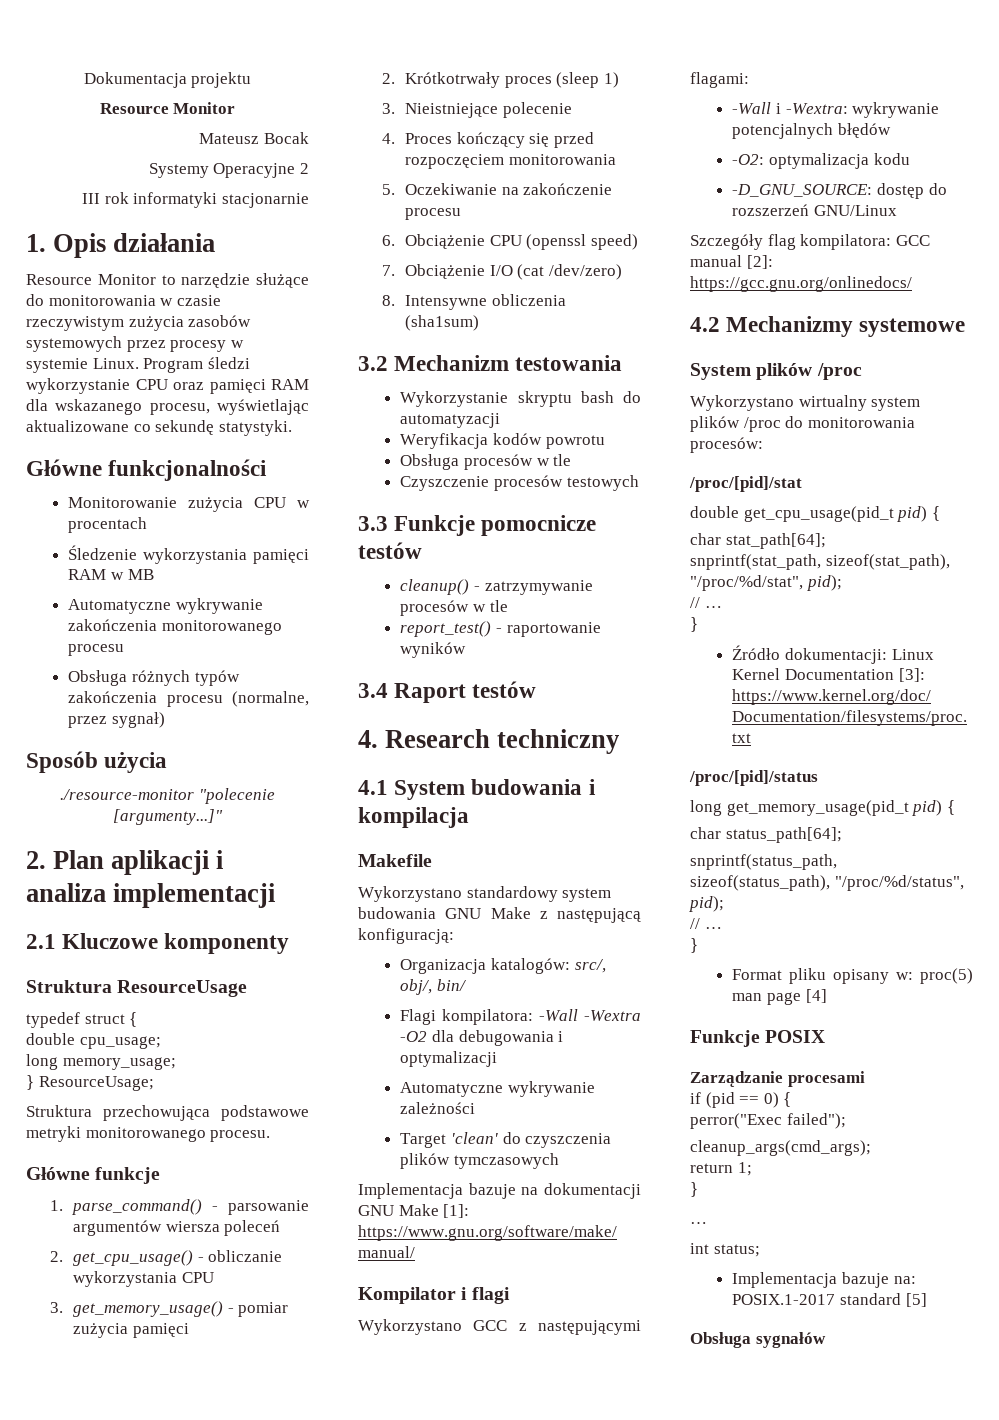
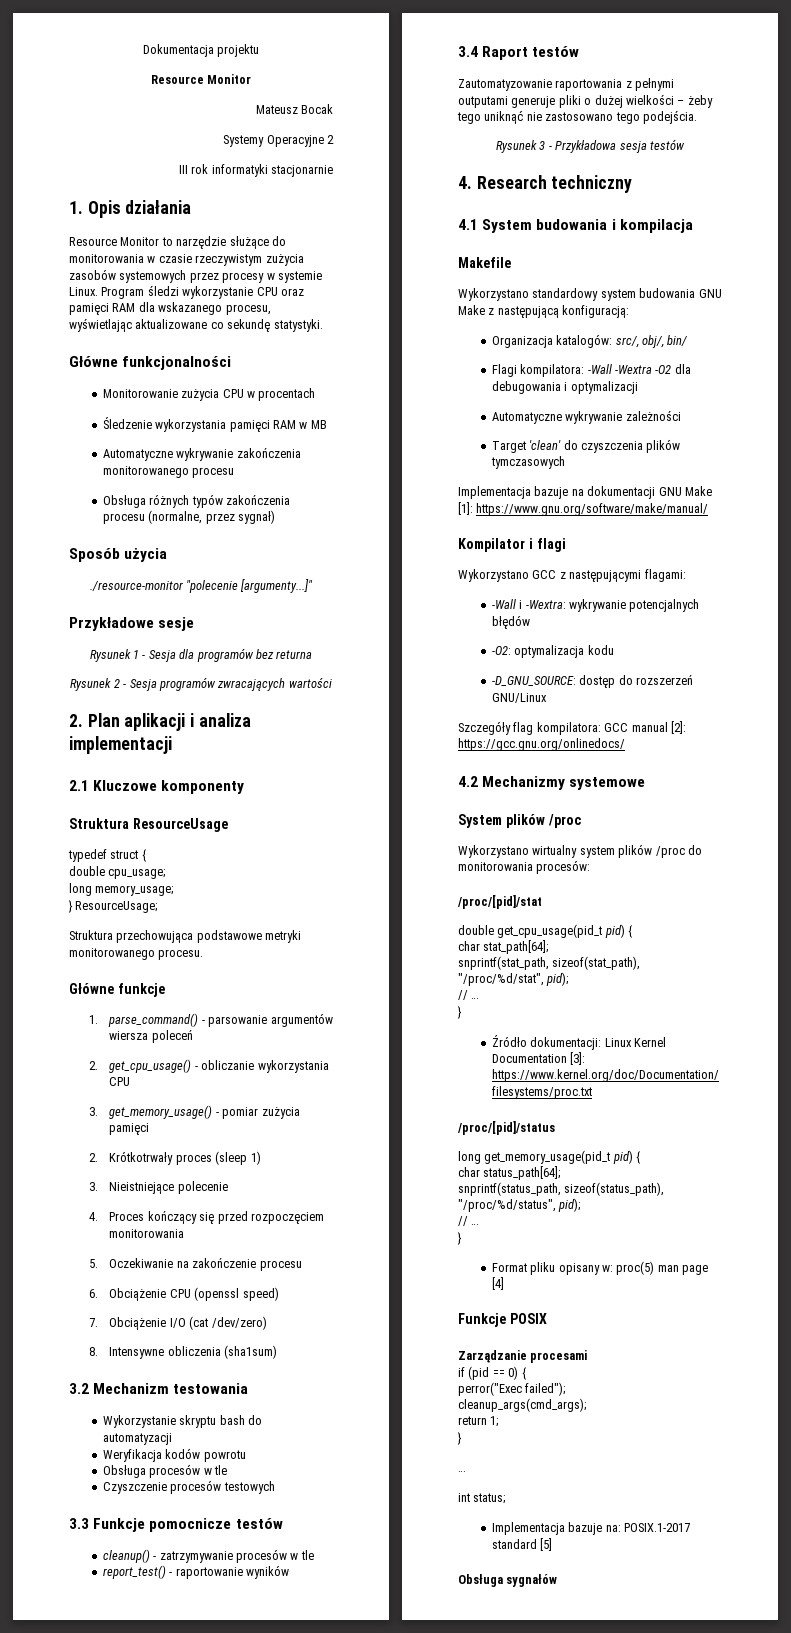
+ Przykładowe sesje
+ Rysunek 1 - Sesja dla programów bez returna
+ Rysunek 2 - Sesja programów zwracających wartości
+ Zautomatyzowanie raportowania z pełnymi outputami generuje pliki o dużej wielkości – żeby tego uniknąć nie zastosowano tego podejścia.
+ Rysunek 3 - Przykładowa sesja testów

